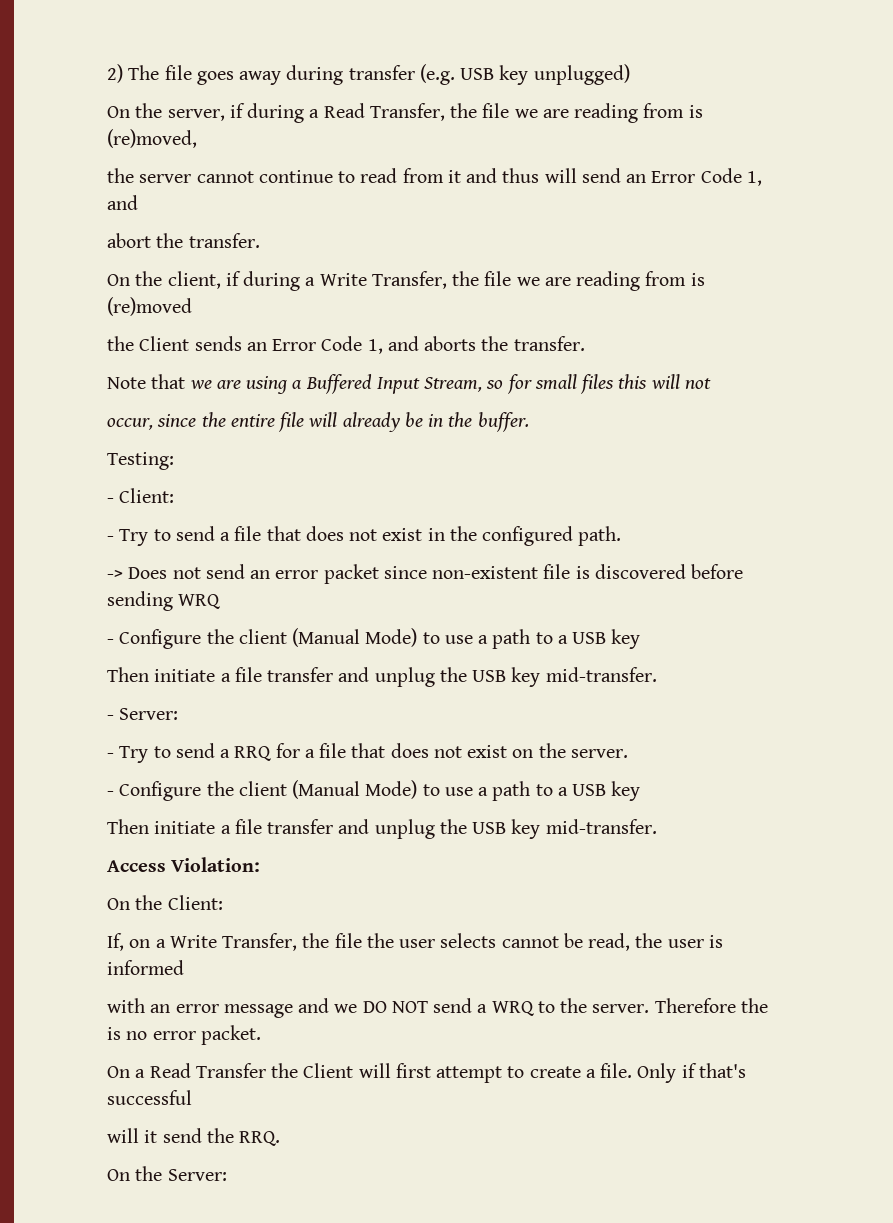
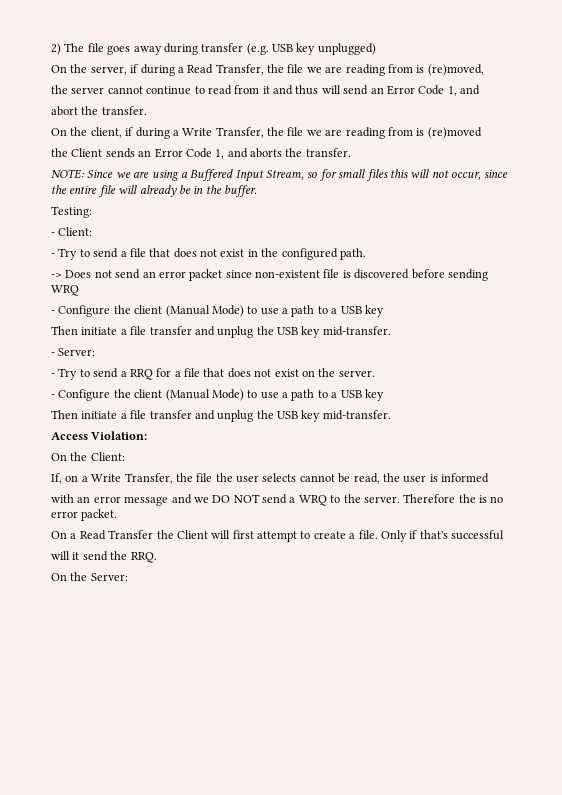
- Note that we are using a Buffered Input Stream, so for small files this will not
- occur, since the entire file will already be in the buffer.
+ NOTE: Since we are using a Buffered Input Stream, so for small files this will not occur, since the entire file will already be in the buffer.

